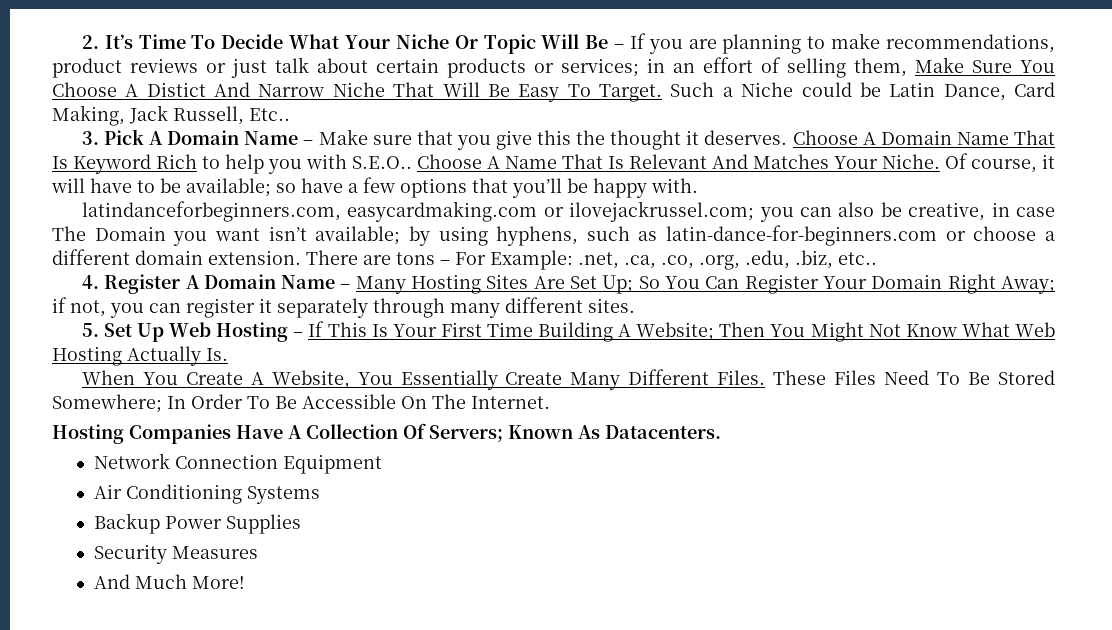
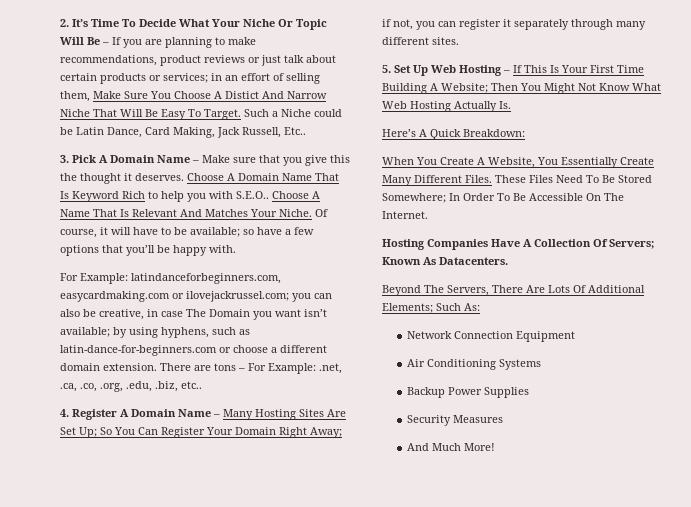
- latindanceforbeginners.com, easycardmaking.com or ilovejackrussel.com; you can also be creative, in case The Domain you want isn’t available; by using hyphens, such as latin-dance-for-beginners.com or choose a different domain extension.
+ For Example: latindanceforbeginners.com, easycardmaking.com or ilovejackrussel.com; you can also be creative, in case The Domain you want isn’t available; by using hyphens, such as latin-dance-for-beginners.com or choose a different domain extension.
+ Here’s A Quick Breakdown:
+ Beyond The Servers, There Are Lots Of Additional Elements; Such As:

